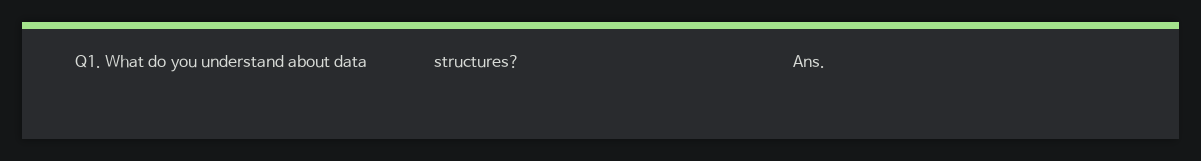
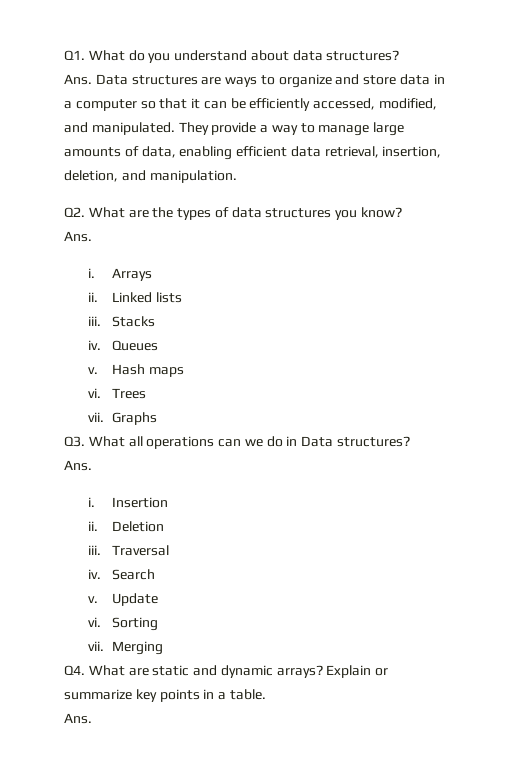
+ Ans. Data structures are ways to organize and store data in a computer so that it can be efficiently accessed, modified, and manipulated. They provide a way to manage large amounts of data, enabling efficient data retrieval, insertion, deletion, and manipulation.
+ Q2. What are the types of data structures you know?
+ Ans.
+ i. Arrays
+ ii. Linked lists
+ iii. Stacks
+ iv. Queues
+ v. Hash maps
+ vi. Trees
+ vii. Graphs
+ Q3. What all operations can we do in Data structures?
+ Ans.
+ i. Insertion
+ ii. Deletion
+ iii. Traversal
+ iv. Search
+ v. Update
+ vi. Sorting
+ vii. Merging
+ Q4. What are static and dynamic arrays? Explain or summarize key points in a table.

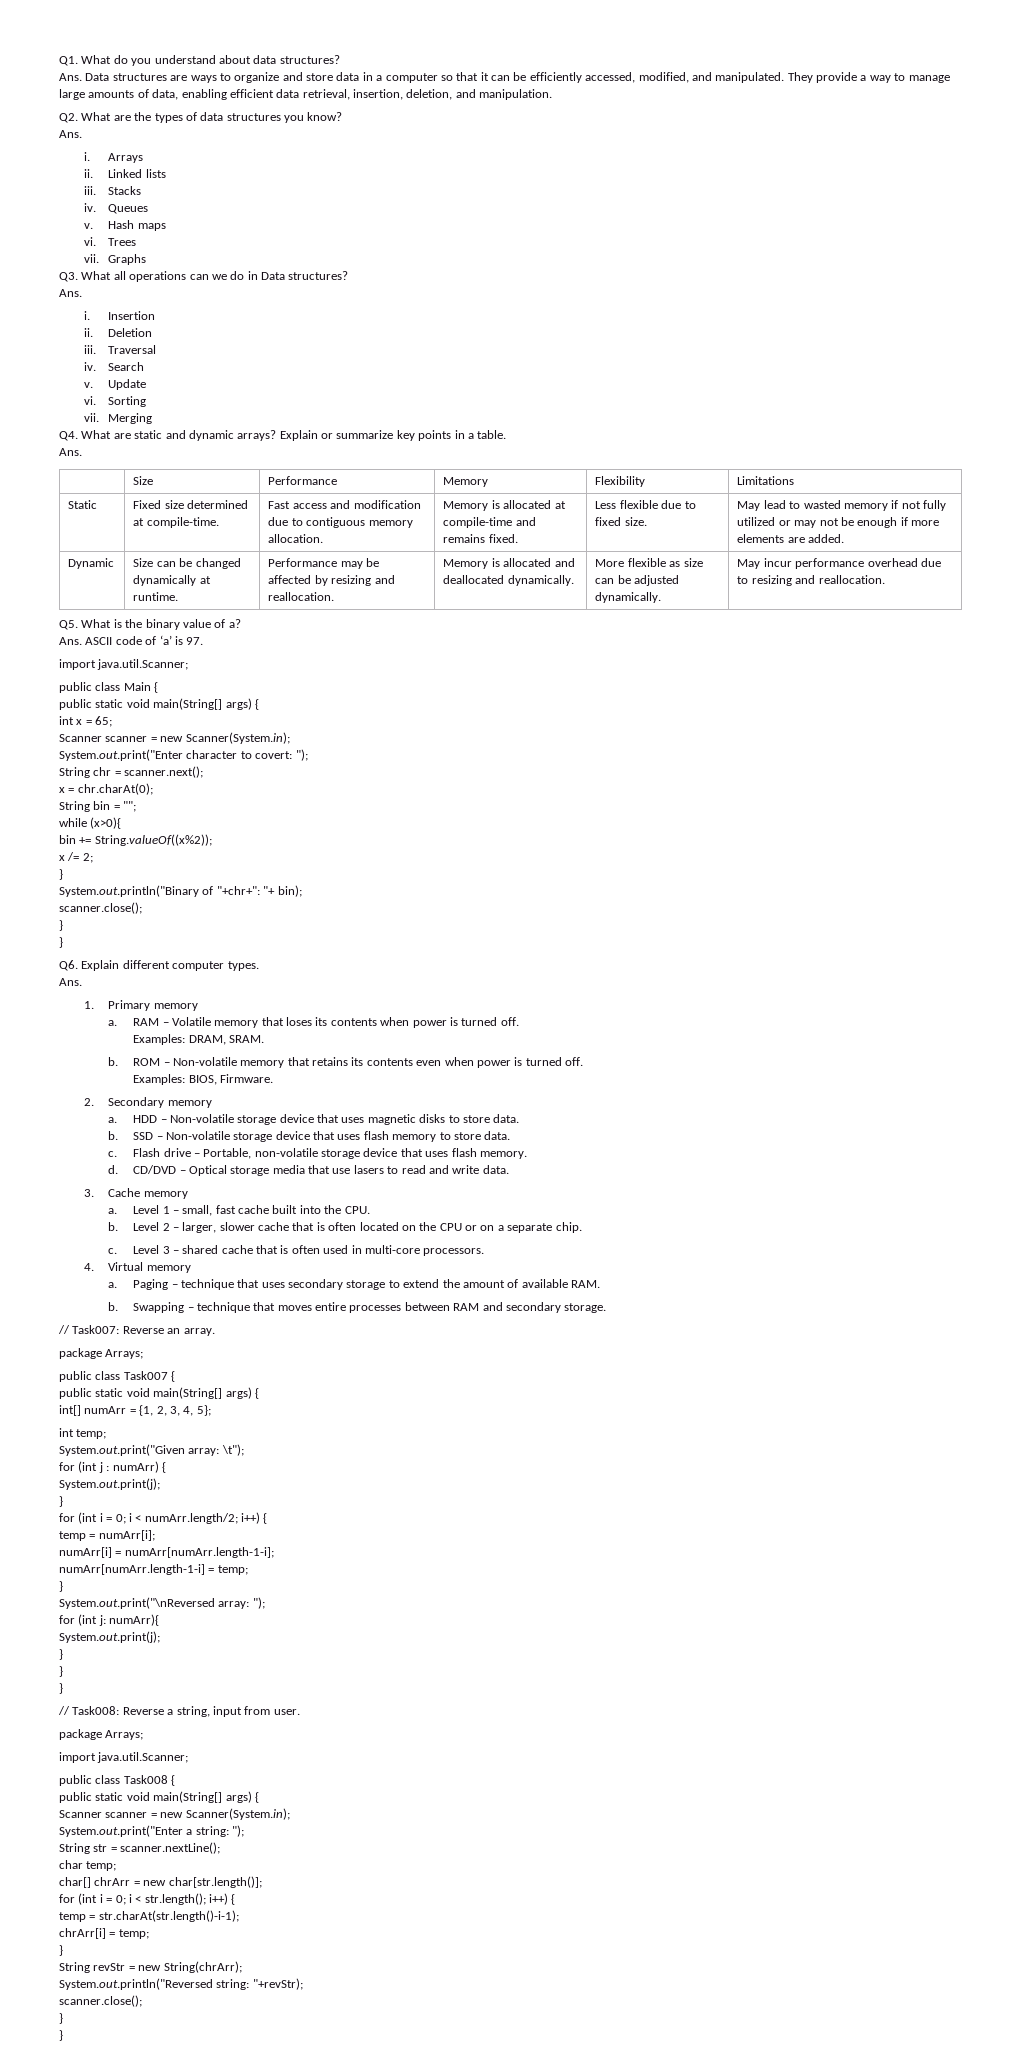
+ | Size | Performance | Memory | Flexibility | Limitations
+ Static | Fixed size determined at compile-time. | Fast access and modification due to contiguous memory allocation. | Memory is allocated at compile-time and remains fixed. | Less flexible due to fixed size. | May lead to wasted memory if not fully utilized or may not be enough if more elements are added.
+ Dynamic | Size can be changed dynamically at runtime. | Performance may be affected by resizing and reallocation. | Memory is allocated and deallocated dynamically. | More flexible as size can be adjusted dynamically. | May incur performance overhead due to resizing and reallocation.
+ Q5. What is the binary value of a?
+ Ans. ASCII code of ‘a’ is 97.
+ import java.util.Scanner;
+ public class Main {
+ public static void main(String[] args) {
+ int x = 65;
+ Scanner scanner = new Scanner(System.in);
+ System.out.print("Enter character to covert: ");
+ String chr = scanner.next();
+ x = chr.charAt(0);
+ String bin = "";
+ while (x>0){
+ bin += String.valueOf((x%2));
+ x /= 2;
+ }
+ System.out.println("Binary of "+chr+": "+ bin);
+ scanner.close();
+ }
+ }
+ Q6. Explain different computer types.
+ Ans.
+ 1. Primary memory
+ a. RAM – Volatile memory that loses its contents when power is turned off.
+ Examples: DRAM, SRAM.
+ b. ROM – Non-volatile memory that retains its contents even when power is turned off.
+ Examples: BIOS, Firmware.
+ 2. Secondary memory
+ a. HDD – Non-volatile storage device that uses magnetic disks to store data.
+ b. SSD – Non-volatile storage device that uses flash memory to store data.
+ c. Flash drive – Portable, non-volatile storage device that uses flash memory.
+ d. CD/DVD – Optical storage media that use lasers to read and write data.
+ 3. Cache memory
+ a. Level 1 – small, fast cache built into the CPU.
+ b. Level 2 – larger, slower cache that is often located on the CPU or on a separate chip.
+ c. Level 3 – shared cache that is often used in multi-core processors.
+ 4. Virtual memory
+ a. Paging – technique that uses secondary storage to extend the amount of available RAM.
+ b. Swapping – technique that moves entire processes between RAM and secondary storage.
+ // Task007: Reverse an array.
+ package Arrays;
+ public class Task007 {
+ public static void main(String[] args) {
+ int[] numArr = {1, 2, 3, 4, 5};
+ int temp;
+ System.out.print("Given array: \t");
+ for (int j : numArr) {
+ System.out.print(j);
+ }
+ for (int i = 0; i < numArr.length/2; i++) {
+ temp = numArr[i];
+ numArr[i] = numArr[numArr.length-1-i];
+ numArr[numArr.length-1-i] = temp;
+ }
+ System.out.print("\nReversed array: ");
+ for (int j: numArr){
+ System.out.print(j);
+ }
+ }
+ }
+ // Task008: Reverse a string, input from user.
+ package Arrays;
+ import java.util.Scanner;
+ public class Task008 {
+ public static void main(String[] args) {
+ Scanner scanner = new Scanner(System.in);
+ System.out.print("Enter a string: ");
+ String str = scanner.nextLine();
+ char temp;
+ char[] chrArr = new char[str.length()];
+ for (int i = 0; i < str.length(); i++) {
+ temp = str.charAt(str.length()-i-1);
+ chrArr[i] = temp;
+ }
+ String revStr = new String(chrArr);
+ System.out.println("Reversed string: "+revStr);
+ scanner.close();
+ }
+ }

